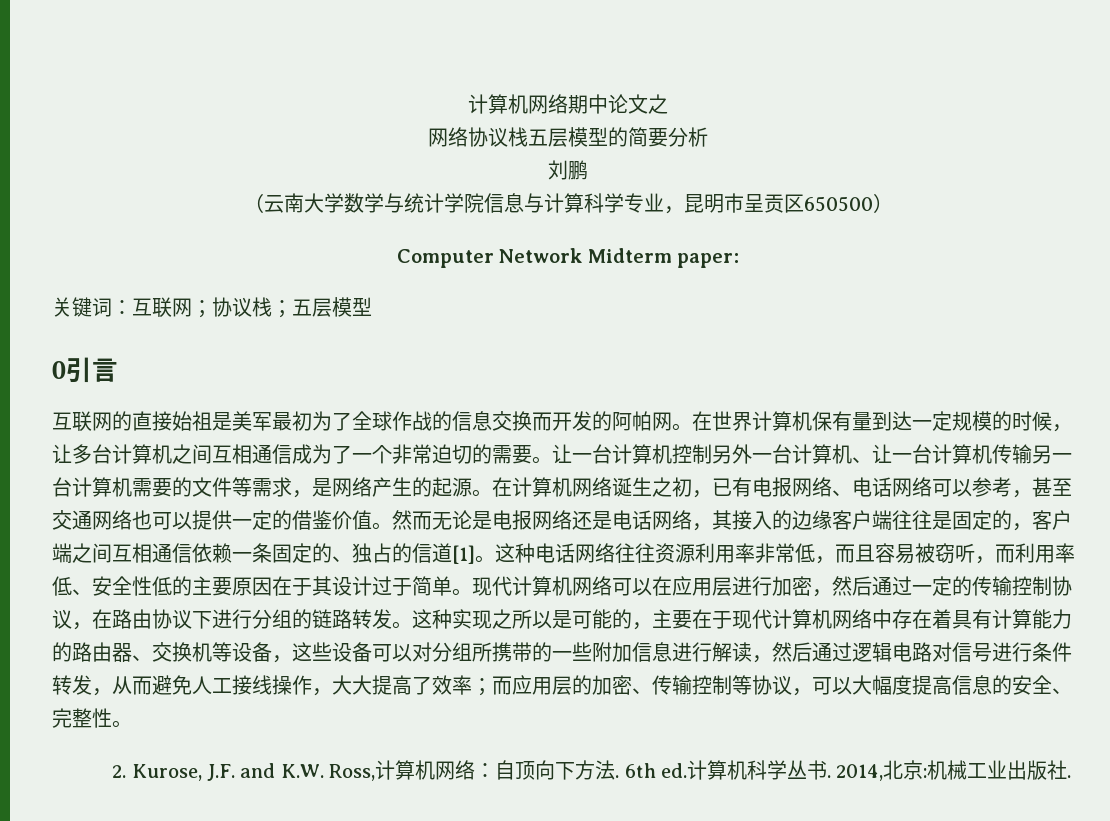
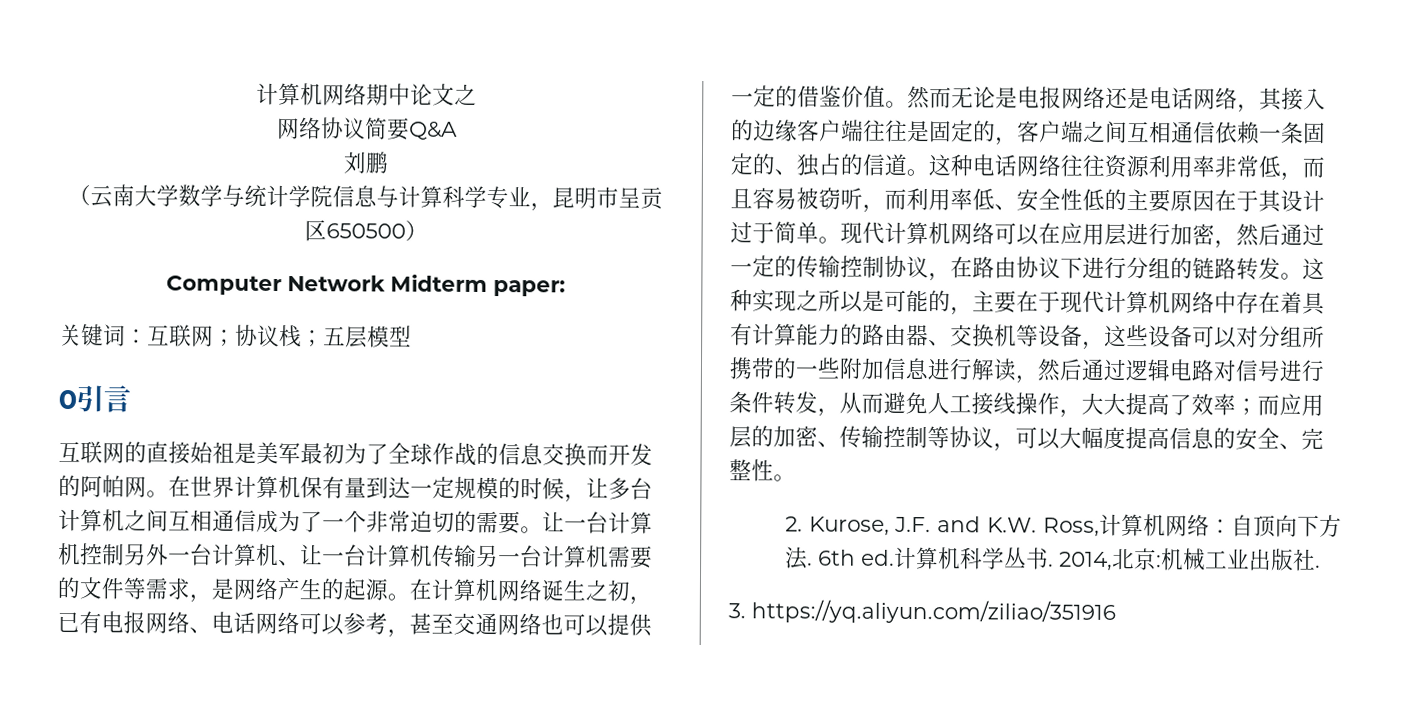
- 网络协议栈五层模型的简要分析
+ 网络协议简要Q&A
- 然而无论是电报网络还是电话网络，其接入的边缘客户端往往是固定的，客户端之间互相通信依赖一条固定的、独占的信道[1]。
+ 然而无论是电报网络还是电话网络，其接入的边缘客户端往往是固定的，客户端之间互相通信依赖一条固定的、独占的信道。
+ 3. https://yq.aliyun.com/ziliao/351916

